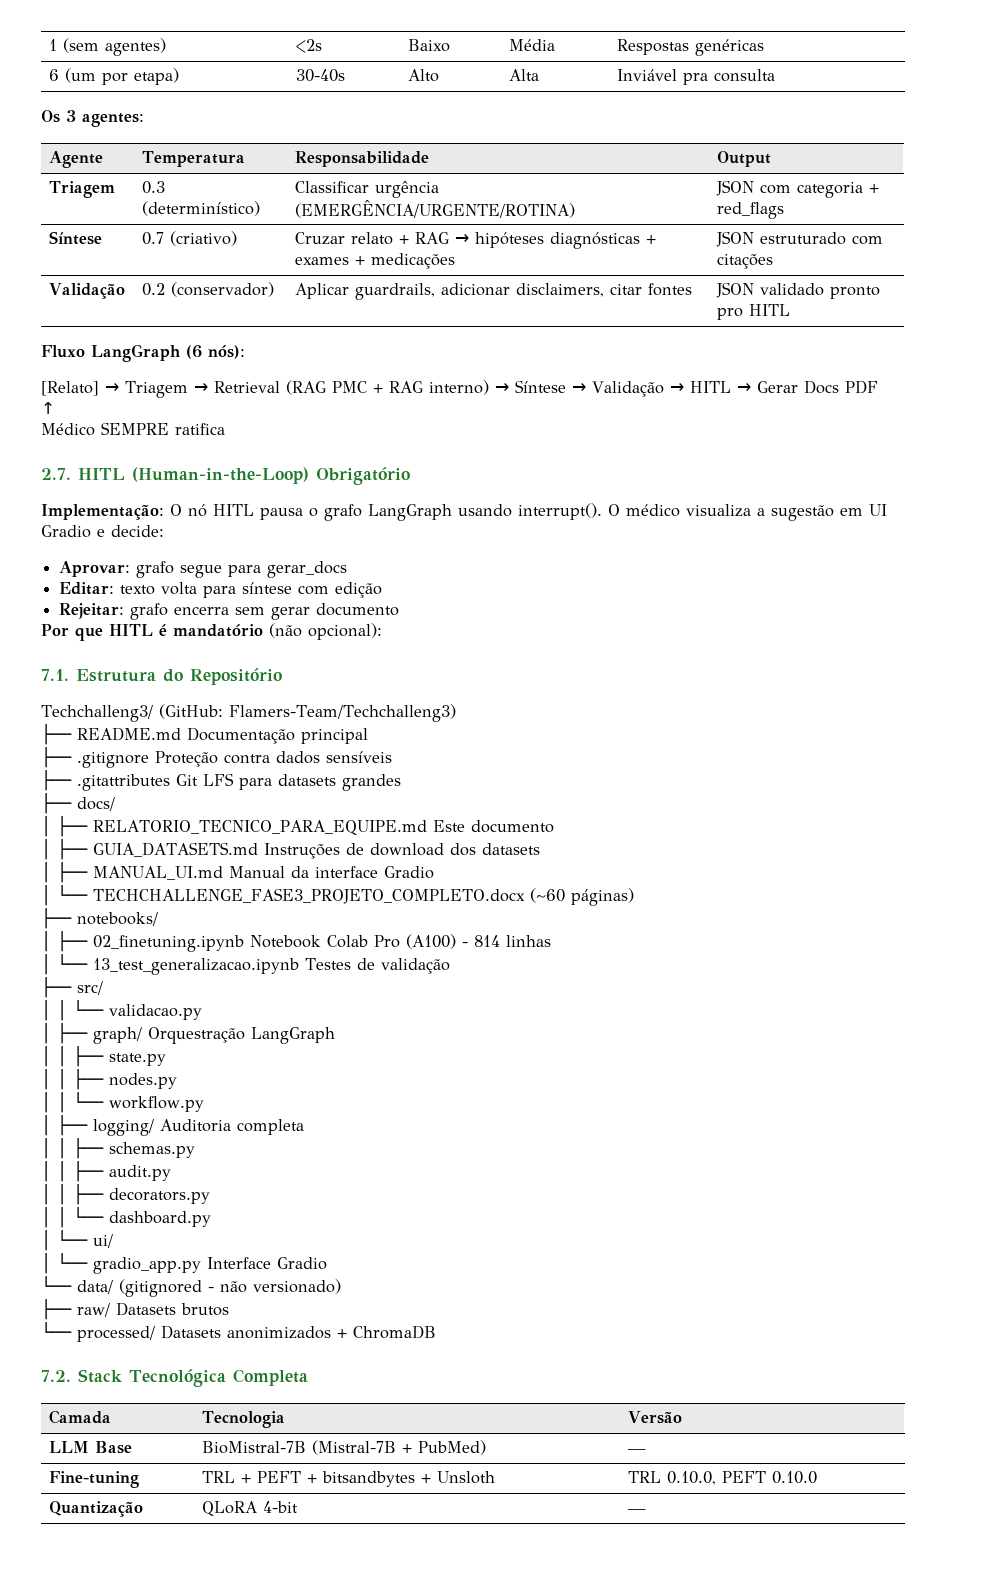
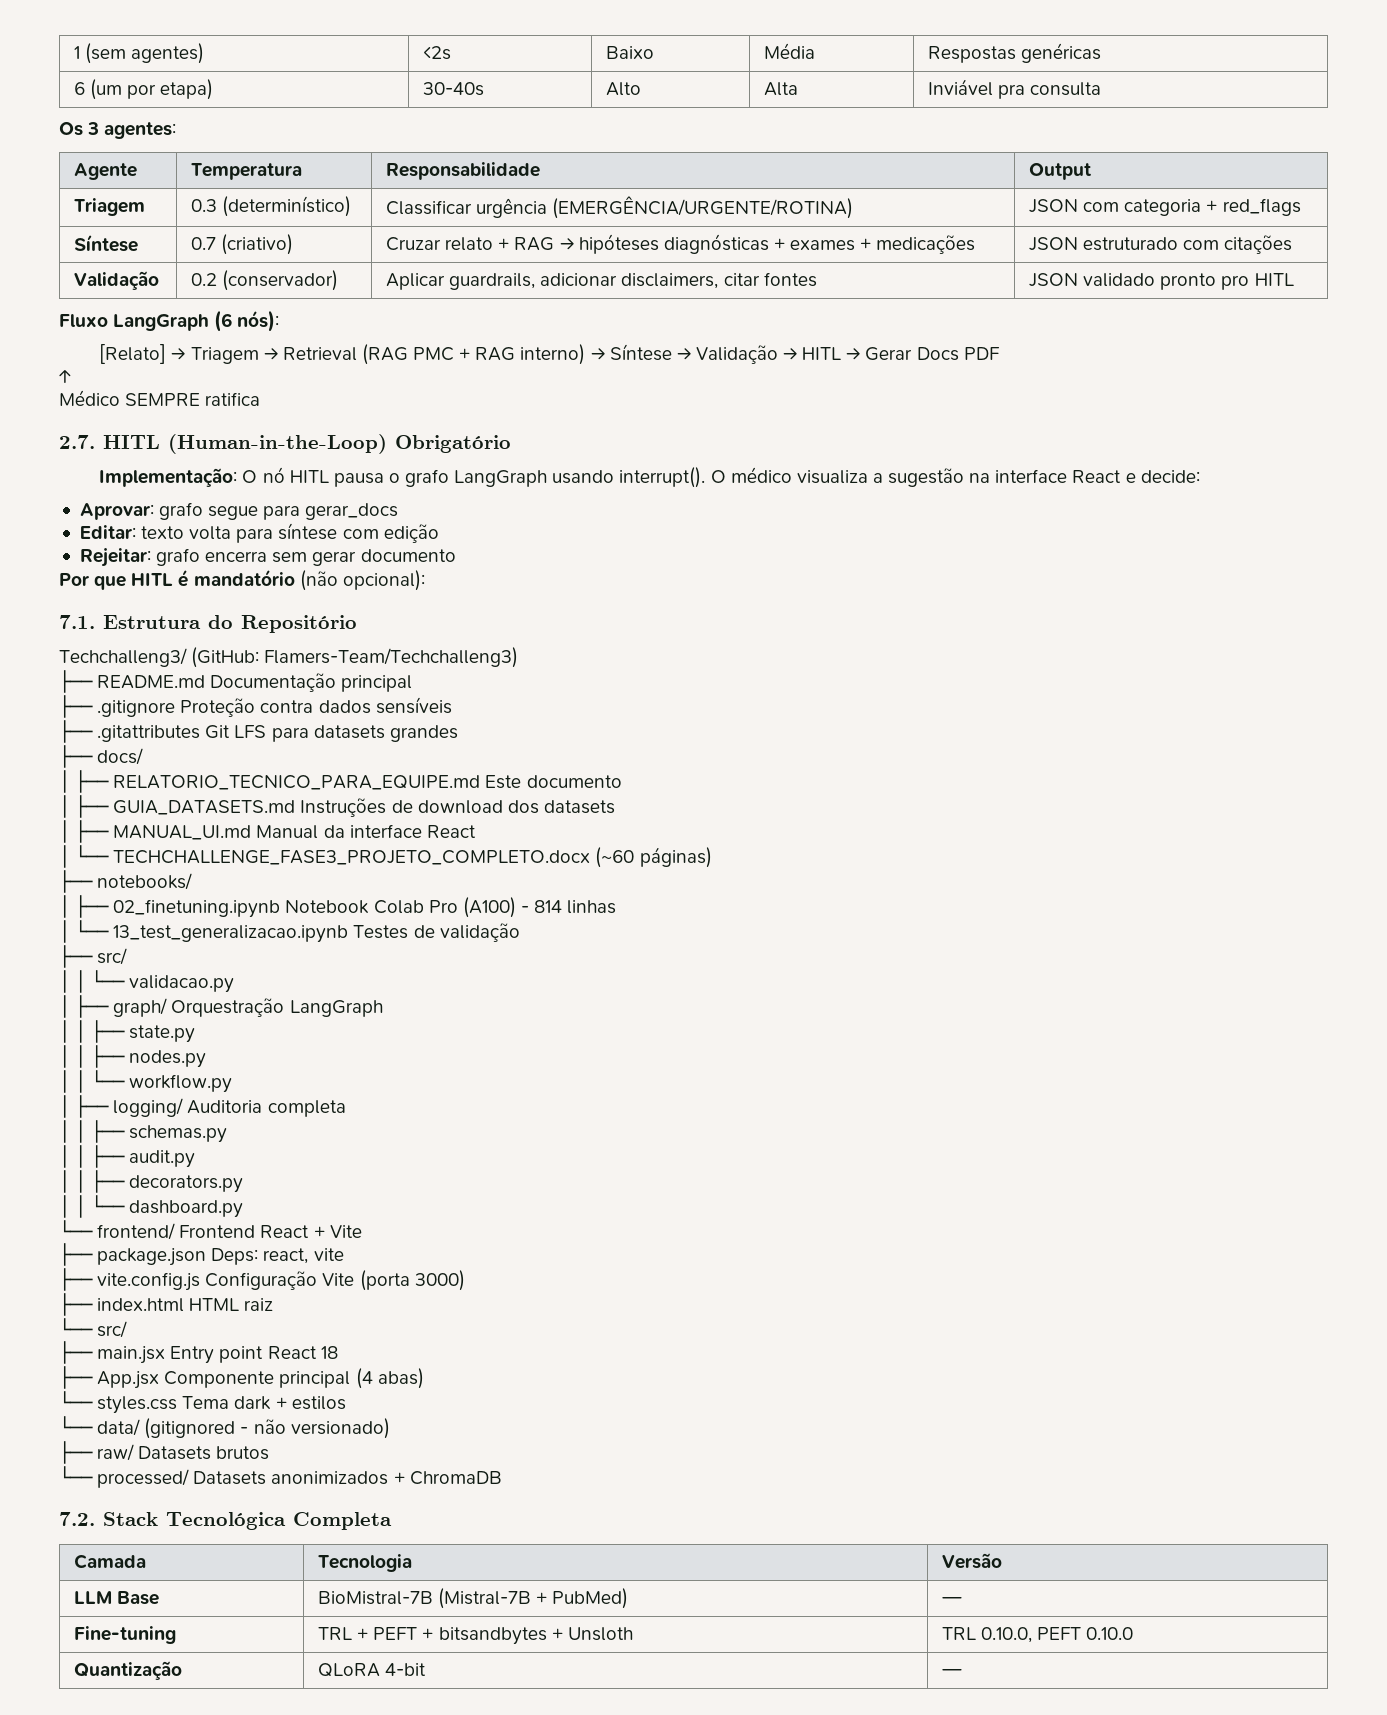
- O médico visualiza a sugestão em UI Gradio e decide:
+ O médico visualiza a sugestão na interface React e decide:
- │ ├── MANUAL_UI.md Manual da interface Gradio
+ │ ├── MANUAL_UI.md Manual da interface React
- │ └── ui/
- │ └── gradio_app.py Interface Gradio
+ └── frontend/ Frontend React + Vite
+ ├── package.json Deps: react, vite
+ ├── vite.config.js Configuração Vite (porta 3000)
+ ├── index.html HTML raiz
+ └── src/
+ ├── main.jsx Entry point React 18
+ ├── App.jsx Componente principal (4 abas)
+ └── styles.css Tema dark + estilos

